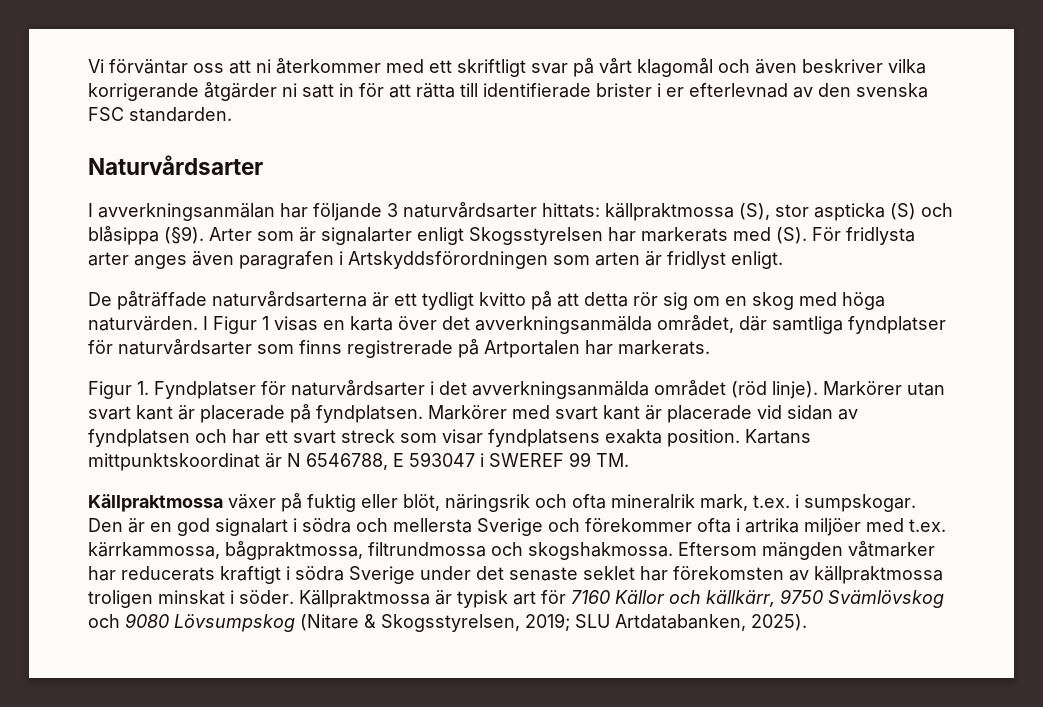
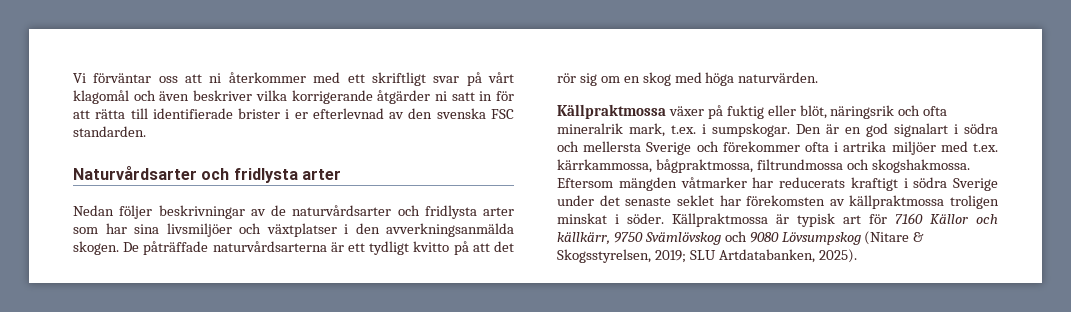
- Naturvårdsarter
- I avverkningsanmälan har följande 3 naturvårdsarter hittats: källpraktmossa (S), stor aspticka (S) och blåsippa (§9). Arter som är signalarter enligt Skogsstyrelsen har markerats med (S). För fridlysta arter anges även paragrafen i Artskyddsförordningen som arten är fridlyst enligt.
- De påträffade naturvårdsarterna är ett tydligt kvitto på att detta rör sig om en skog med höga naturvärden. I Figur 1 visas en karta över det avverkningsanmälda området, där samtliga fyndplatser för naturvårdsarter som finns registrerade på Artportalen har markerats.
- Figur 1. Fyndplatser för naturvårdsarter i det avverkningsanmälda området (röd linje). Markörer utan svart kant är placerade på fyndplatsen. Markörer med svart kant är placerade vid sidan av fyndplatsen och har ett svart streck som visar fyndplatsens exakta position. Kartans mittpunktskoordinat är N 6546788, E 593047 i SWEREF 99 TM.
+ Naturvårdsarter och fridlysta arter
+ Nedan följer beskrivningar av de naturvårdsarter och fridlysta arter som har sina livsmiljöer och växtplatser i den avverkningsanmälda skogen. De påträffade naturvårdsarterna är ett tydligt kvitto på att det rör sig om en skog med höga naturvärden.

